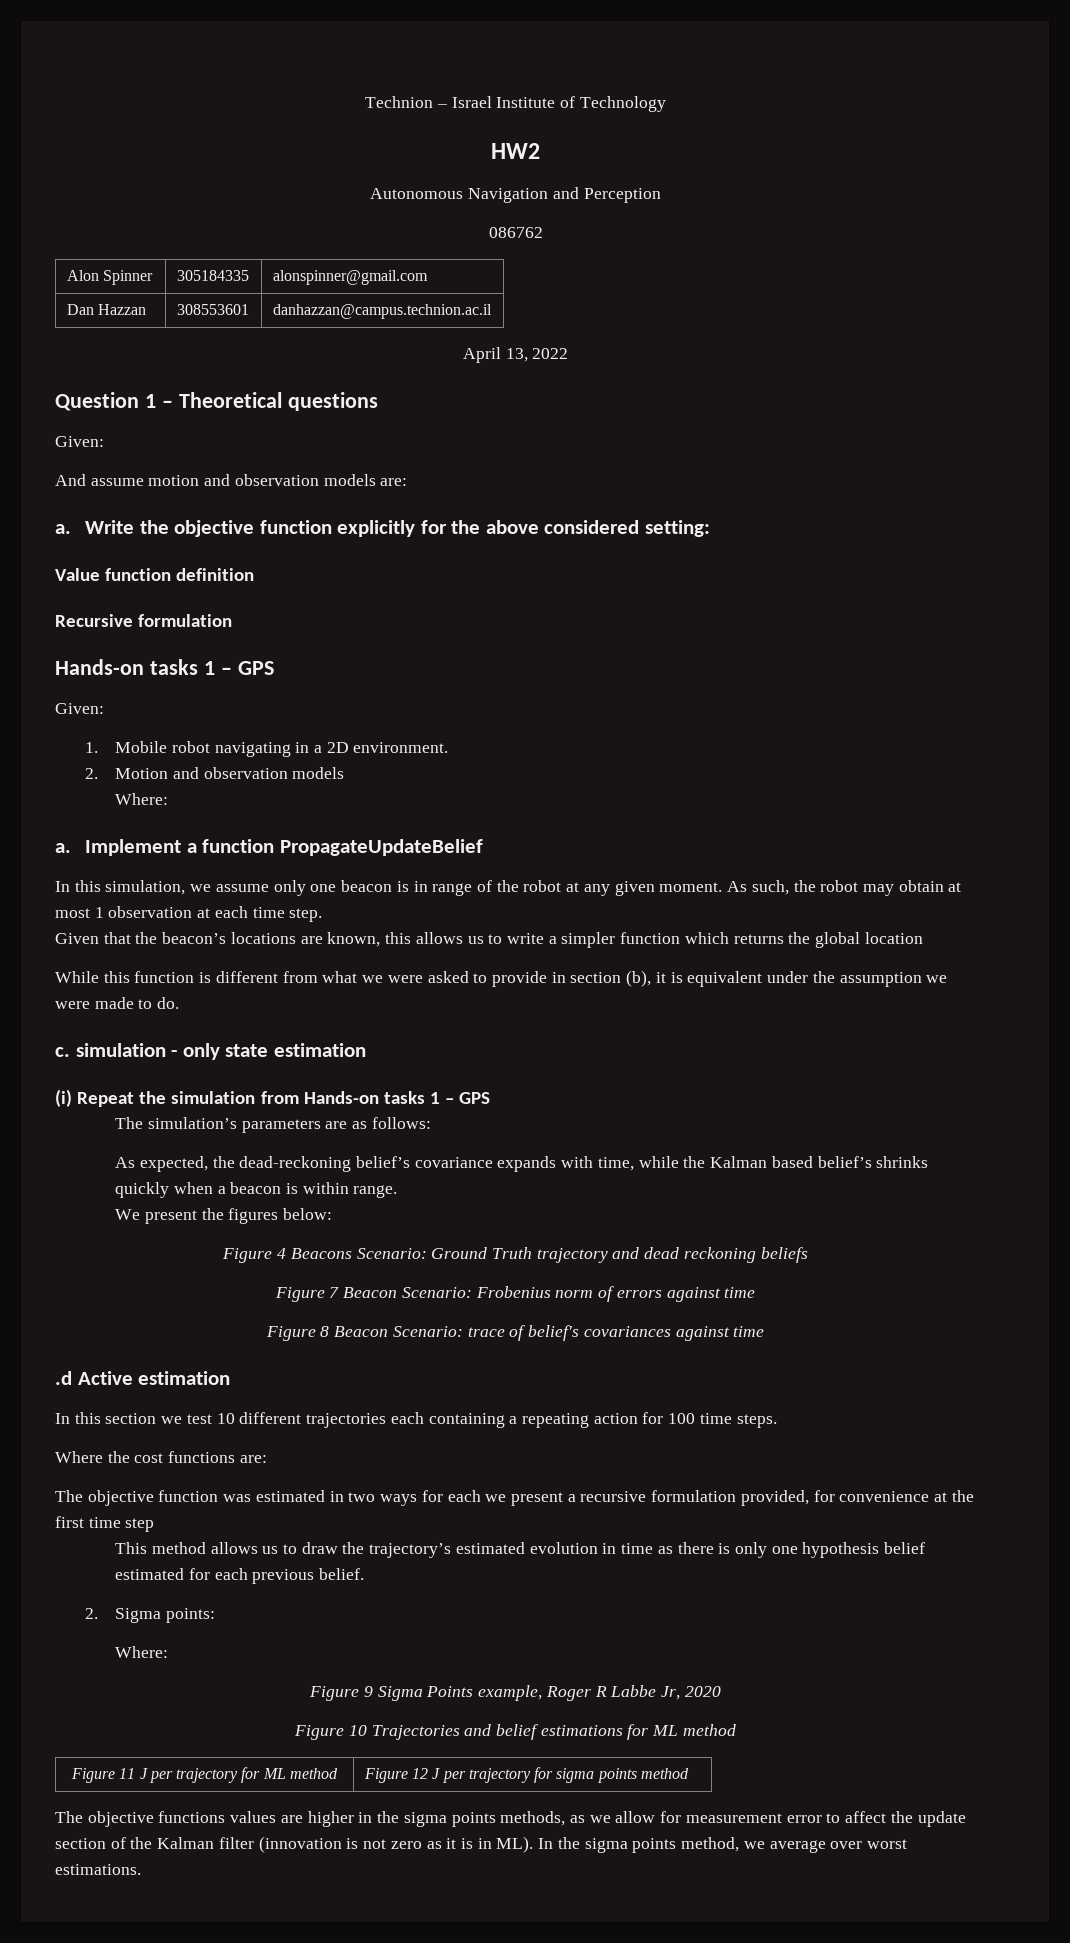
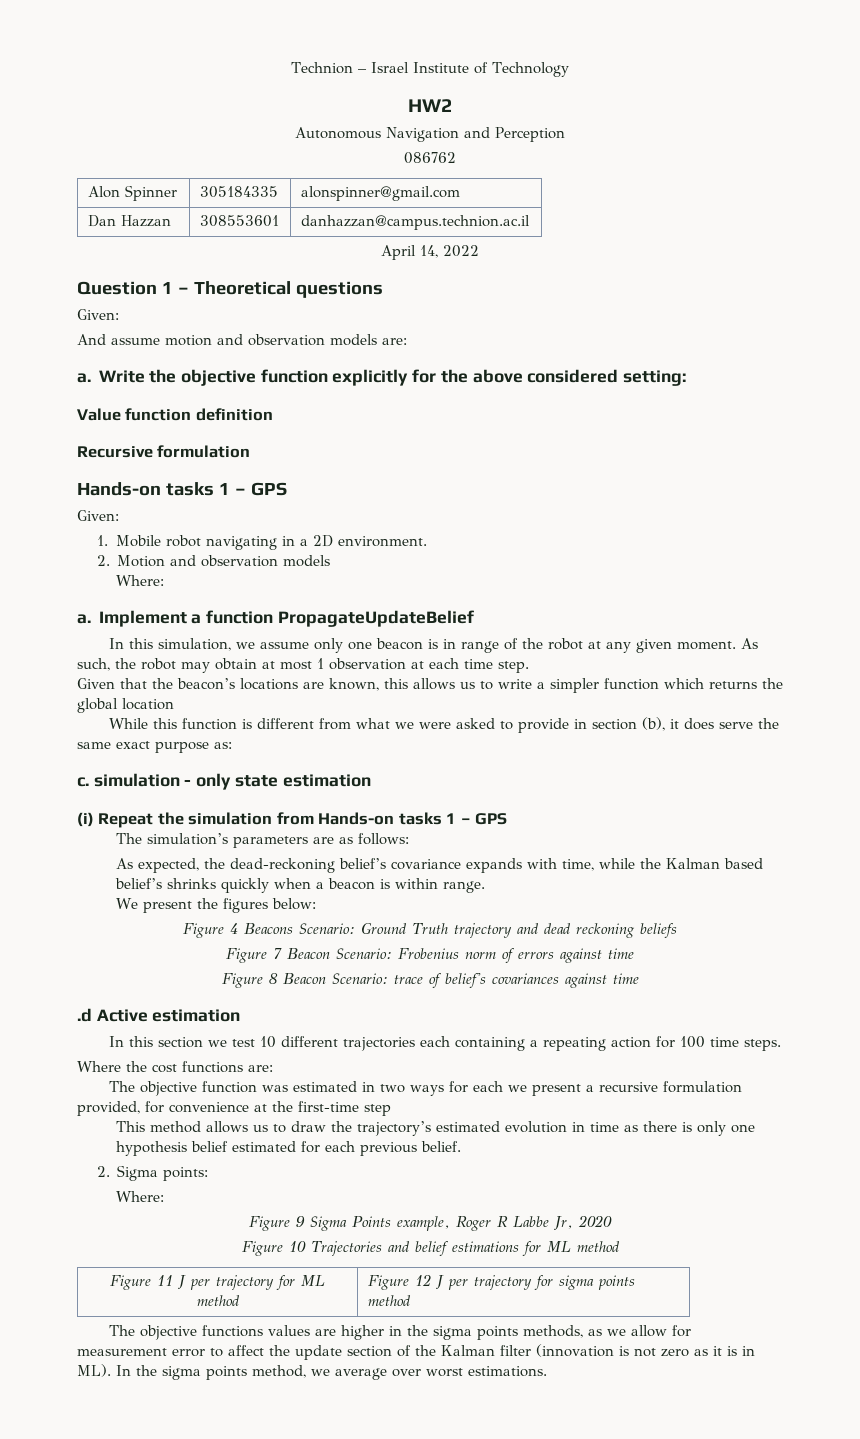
- April 13, 2022
+ April 14, 2022
- While this function is different from what we were asked to provide in section (b), it is equivalent under the assumption we were made to do.
+ While this function is different from what we were asked to provide in section (b), it does serve the same exact purpose as:
- The objective function was estimated in two ways for each we present a recursive formulation provided, for convenience at the first time step
+ The objective function was estimated in two ways for each we present a recursive formulation provided, for convenience at the first-time step

